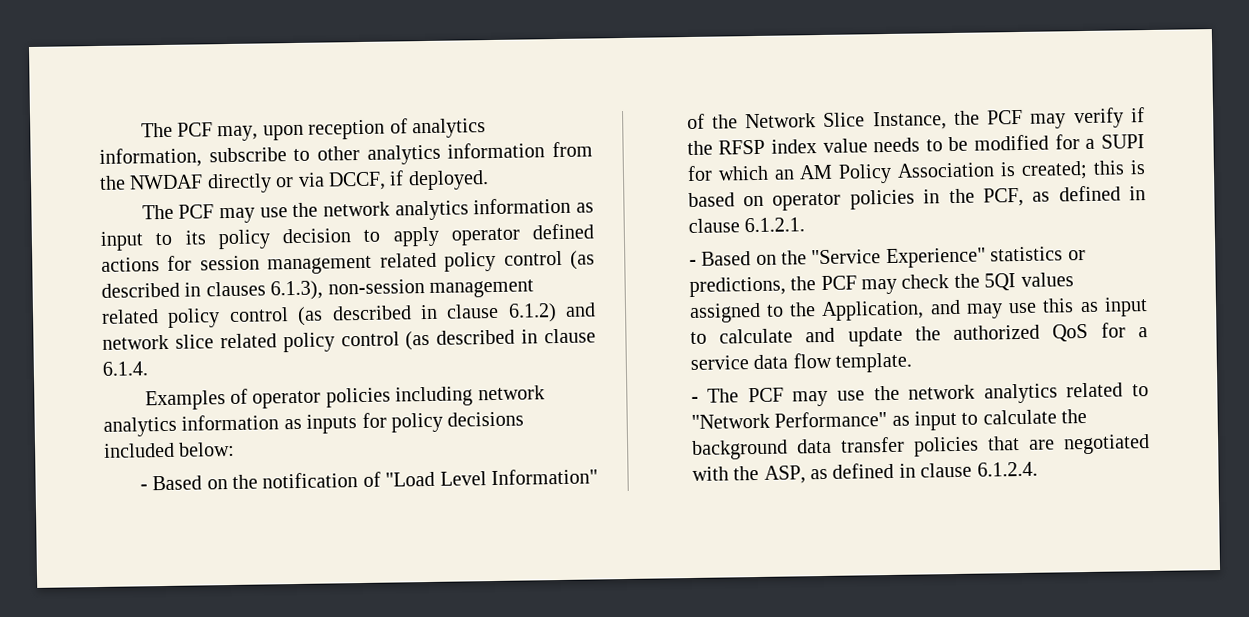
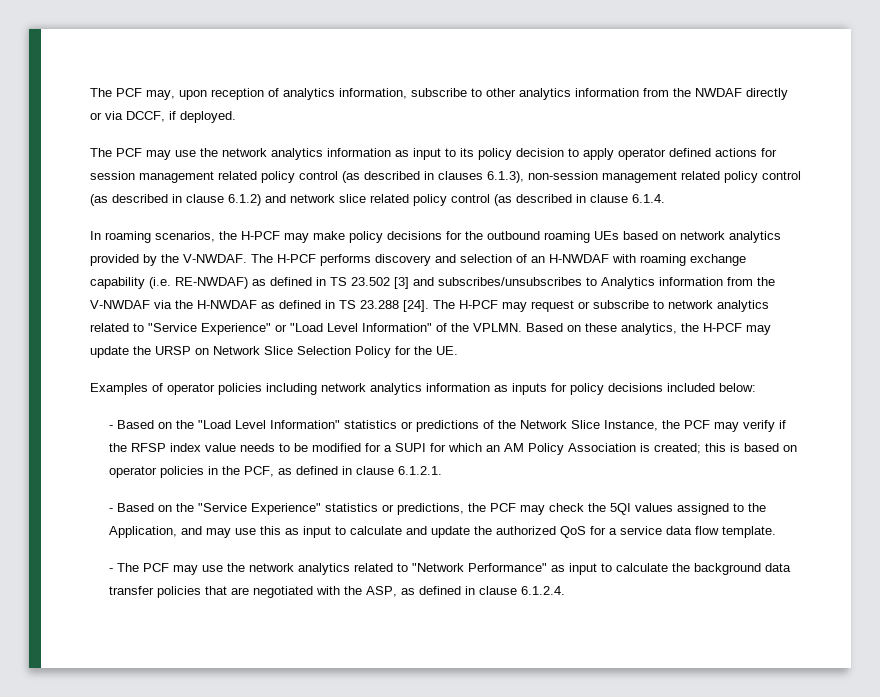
+ In roaming scenarios, the H-PCF may make policy decisions for the outbound roaming UEs based on network analytics provided by the V-NWDAF. The H-PCF performs discovery and selection of an H-NWDAF with roaming exchange capability (i.e. RE-NWDAF) as defined in TS 23.502 [3] and subscribes/unsubscribes to Analytics information from the V-NWDAF via the H-NWDAF as defined in TS 23.288 [24]. The H-PCF may request or subscribe to network analytics related to "Service Experience" or "Load Level Information" of the VPLMN. Based on these analytics, the H-PCF may update the URSP on Network Slice Selection Policy for the UE.
- - Based on the notification of "Load Level Information" of the Network Slice Instance, the PCF may verify if the RFSP index value needs to be modified for a SUPI for which an AM Policy Association is created; this is based on operator policies in the PCF, as defined in clause 6.1.2.1.
+ - Based on the "Load Level Information" statistics or predictions of the Network Slice Instance, the PCF may verify if the RFSP index value needs to be modified for a SUPI for which an AM Policy Association is created; this is based on operator policies in the PCF, as defined in clause 6.1.2.1.

